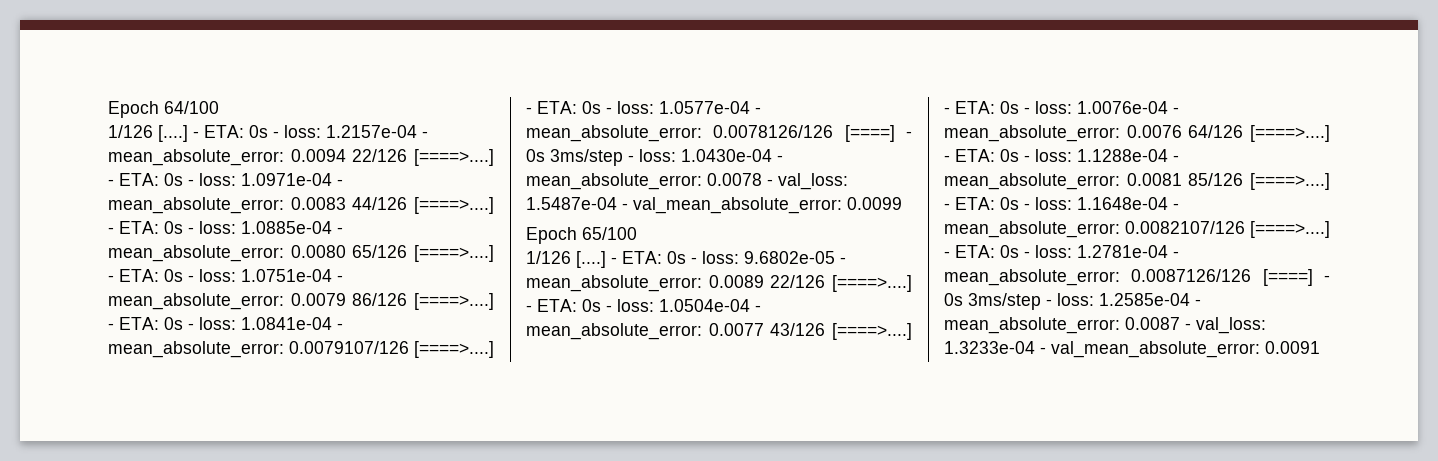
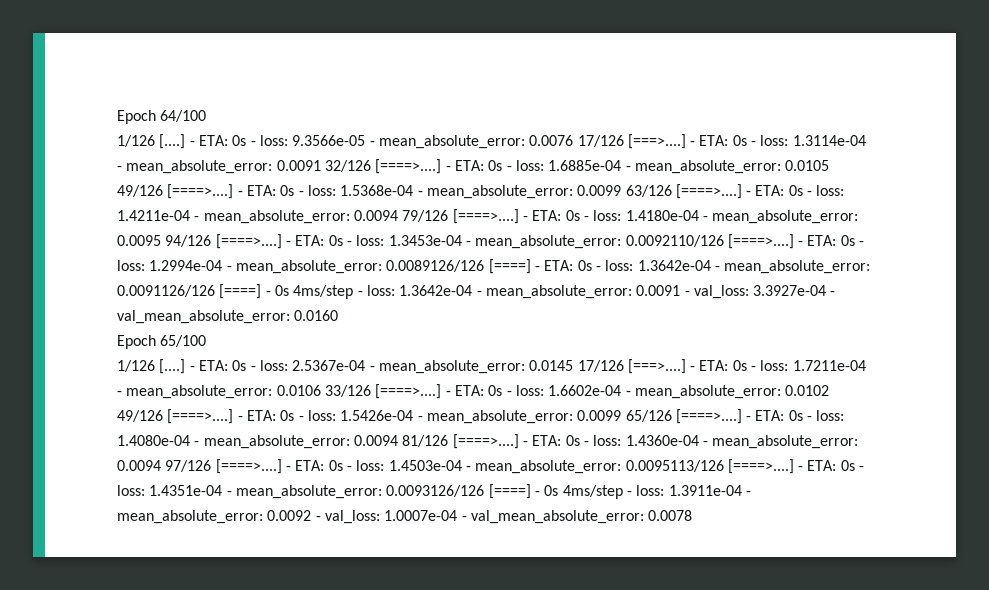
- - ETA: 0s - loss: 1.2157e-04 - mean_absolute_error: 0.0094 22/126 [====>....] - ETA: 0s - loss: 1.0971e-04 - mean_absolute_error: 0.0083 44/126 [====>....] - ETA: 0s - loss: 1.0885e-04 - mean_absolute_error: 0.0080 65/126 [====>....] - ETA: 0s - loss: 1.0751e-04 - mean_absolute_error: 0.0079 86/126 [====>....] - ETA: 0s - loss: 1.0841e-04 - mean_absolute_error: 0.0079107/126 [====>....] - ETA: 0s - loss: 1.0577e-04 - mean_absolute_error: 0.0078126/126 [====] - 0s 3ms/step - loss: 1.0430e-04 - mean_absolute_error: 0.0078 - val_loss: 1.5487e-04 - val_mean_absolute_error: 0.0099
+ - ETA: 0s - loss: 9.3566e-05 - mean_absolute_error: 0.0076 17/126 [===>....] - ETA: 0s - loss: 1.3114e-04 - mean_absolute_error: 0.0091 32/126 [====>....] - ETA: 0s - loss: 1.6885e-04 - mean_absolute_error: 0.0105 49/126 [====>....] - ETA: 0s - loss: 1.5368e-04 - mean_absolute_error: 0.0099 63/126 [====>....] - ETA: 0s - loss: 1.4211e-04 - mean_absolute_error: 0.0094 79/126 [====>....] - ETA: 0s - loss: 1.4180e-04 - mean_absolute_error: 0.0095 94/126 [====>....] - ETA: 0s - loss: 1.3453e-04 - mean_absolute_error: 0.0092110/126 [====>....] - ETA: 0s - loss: 1.2994e-04 - mean_absolute_error: 0.0089126/126 [====] - ETA: 0s - loss: 1.3642e-04 - mean_absolute_error: 0.0091126/126 [====] - 0s 4ms/step - loss: 1.3642e-04 - mean_absolute_error: 0.0091 - val_loss: 3.3927e-04 - val_mean_absolute_error: 0.0160
- - ETA: 0s - loss: 9.6802e-05 - mean_absolute_error: 0.0089 22/126 [====>....] - ETA: 0s - loss: 1.0504e-04 - mean_absolute_error: 0.0077 43/126 [====>....] - ETA: 0s - loss: 1.0076e-04 - mean_absolute_error: 0.0076 64/126 [====>....] - ETA: 0s - loss: 1.1288e-04 - mean_absolute_error: 0.0081 85/126 [====>....] - ETA: 0s - loss: 1.1648e-04 - mean_absolute_error: 0.0082107/126 [====>....] - ETA: 0s - loss: 1.2781e-04 - mean_absolute_error: 0.0087126/126 [====] - 0s 3ms/step - loss: 1.2585e-04 - mean_absolute_error: 0.0087 - val_loss: 1.3233e-04 - val_mean_absolute_error: 0.0091
+ - ETA: 0s - loss: 2.5367e-04 - mean_absolute_error: 0.0145 17/126 [===>....] - ETA: 0s - loss: 1.7211e-04 - mean_absolute_error: 0.0106 33/126 [====>....] - ETA: 0s - loss: 1.6602e-04 - mean_absolute_error: 0.0102 49/126 [====>....] - ETA: 0s - loss: 1.5426e-04 - mean_absolute_error: 0.0099 65/126 [====>....] - ETA: 0s - loss: 1.4080e-04 - mean_absolute_error: 0.0094 81/126 [====>....] - ETA: 0s - loss: 1.4360e-04 - mean_absolute_error: 0.0094 97/126 [====>....] - ETA: 0s - loss: 1.4503e-04 - mean_absolute_error: 0.0095113/126 [====>....] - ETA: 0s - loss: 1.4351e-04 - mean_absolute_error: 0.0093126/126 [====] - 0s 4ms/step - loss: 1.3911e-04 - mean_absolute_error: 0.0092 - val_loss: 1.0007e-04 - val_mean_absolute_error: 0.0078

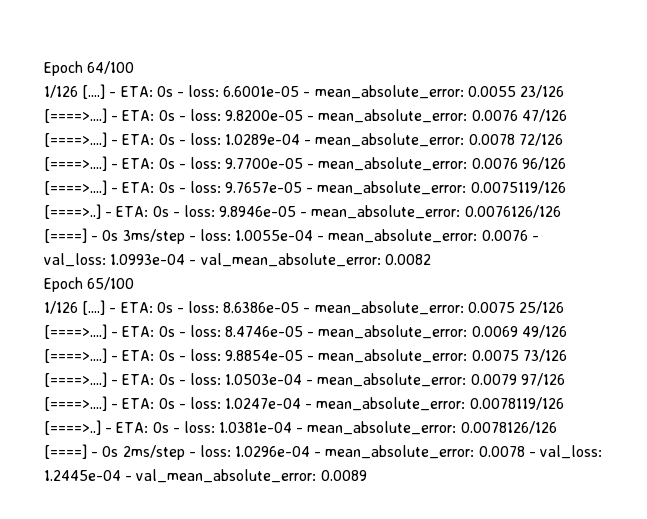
- - ETA: 0s - loss: 9.3566e-05 - mean_absolute_error: 0.0076 17/126 [===>....] - ETA: 0s - loss: 1.3114e-04 - mean_absolute_error: 0.0091 32/126 [====>....] - ETA: 0s - loss: 1.6885e-04 - mean_absolute_error: 0.0105 49/126 [====>....] - ETA: 0s - loss: 1.5368e-04 - mean_absolute_error: 0.0099 63/126 [====>....] - ETA: 0s - loss: 1.4211e-04 - mean_absolute_error: 0.0094 79/126 [====>....] - ETA: 0s - loss: 1.4180e-04 - mean_absolute_error: 0.0095 94/126 [====>....] - ETA: 0s - loss: 1.3453e-04 - mean_absolute_error: 0.0092110/126 [====>....] - ETA: 0s - loss: 1.2994e-04 - mean_absolute_error: 0.0089126/126 [====] - ETA: 0s - loss: 1.3642e-04 - mean_absolute_error: 0.0091126/126 [====] - 0s 4ms/step - loss: 1.3642e-04 - mean_absolute_error: 0.0091 - val_loss: 3.3927e-04 - val_mean_absolute_error: 0.0160
+ - ETA: 0s - loss: 6.6001e-05 - mean_absolute_error: 0.0055 23/126 [====>....] - ETA: 0s - loss: 9.8200e-05 - mean_absolute_error: 0.0076 47/126 [====>....] - ETA: 0s - loss: 1.0289e-04 - mean_absolute_error: 0.0078 72/126 [====>....] - ETA: 0s - loss: 9.7700e-05 - mean_absolute_error: 0.0076 96/126 [====>....] - ETA: 0s - loss: 9.7657e-05 - mean_absolute_error: 0.0075119/126 [====>..] - ETA: 0s - loss: 9.8946e-05 - mean_absolute_error: 0.0076126/126 [====] - 0s 3ms/step - loss: 1.0055e-04 - mean_absolute_error: 0.0076 - val_loss: 1.0993e-04 - val_mean_absolute_error: 0.0082
- - ETA: 0s - loss: 2.5367e-04 - mean_absolute_error: 0.0145 17/126 [===>....] - ETA: 0s - loss: 1.7211e-04 - mean_absolute_error: 0.0106 33/126 [====>....] - ETA: 0s - loss: 1.6602e-04 - mean_absolute_error: 0.0102 49/126 [====>....] - ETA: 0s - loss: 1.5426e-04 - mean_absolute_error: 0.0099 65/126 [====>....] - ETA: 0s - loss: 1.4080e-04 - mean_absolute_error: 0.0094 81/126 [====>....] - ETA: 0s - loss: 1.4360e-04 - mean_absolute_error: 0.0094 97/126 [====>....]
+ - ETA: 0s - loss: 8.6386e-05 - mean_absolute_error: 0.0075 25/126 [====>....] - ETA: 0s - loss: 8.4746e-05 - mean_absolute_error: 0.0069 49/126 [====>....] - ETA: 0s - loss: 9.8854e-05 - mean_absolute_error: 0.0075 73/126 [====>....] - ETA: 0s - loss: 1.0503e-04 - mean_absolute_error: 0.0079 97/126 [====>....]
- - ETA: 0s - loss: 1.4503e-04 - mean_absolute_error: 0.0095113/126 [====>....] - ETA: 0s - loss: 1.4351e-04 - mean_absolute_error: 0.0093126/126 [====] - 0s 4ms/step - loss: 1.3911e-04 - mean_absolute_error: 0.0092 - val_loss: 1.0007e-04 - val_mean_absolute_error: 0.0078
+ - ETA: 0s - loss: 1.0247e-04 - mean_absolute_error: 0.0078119/126 [====>..] - ETA: 0s - loss: 1.0381e-04 - mean_absolute_error: 0.0078126/126 [====] - 0s 2ms/step - loss: 1.0296e-04 - mean_absolute_error: 0.0078 - val_loss: 1.2445e-04 - val_mean_absolute_error: 0.0089

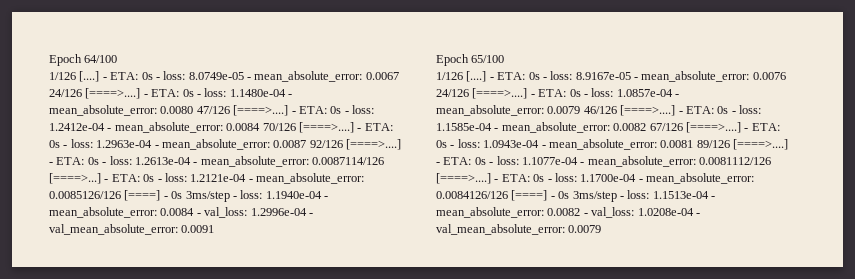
- - ETA: 0s - loss: 6.6001e-05 - mean_absolute_error: 0.0055 23/126 [====>....] - ETA: 0s - loss: 9.8200e-05 - mean_absolute_error: 0.0076 47/126 [====>....]
+ - ETA: 0s - loss: 8.0749e-05 - mean_absolute_error: 0.0067 24/126 [====>....] - ETA: 0s - loss: 1.1480e-04 - mean_absolute_error: 0.0080 47/126 [====>....]
- - ETA: 0s - loss: 1.0289e-04 - mean_absolute_error: 0.0078 72/126 [====>....] - ETA: 0s - loss: 9.7700e-05 - mean_absolute_error: 0.0076 96/126 [====>....] - ETA: 0s - loss: 9.7657e-05 - mean_absolute_error: 0.0075119/126 [====>..] - ETA: 0s - loss: 9.8946e-05 - mean_absolute_error: 0.0076126/126 [====] - 0s 3ms/step - loss: 1.0055e-04 - mean_absolute_error: 0.0076 - val_loss: 1.0993e-04 - val_mean_absolute_error: 0.0082
+ - ETA: 0s - loss: 1.2412e-04 - mean_absolute_error: 0.0084 70/126 [====>....] - ETA: 0s - loss: 1.2963e-04 - mean_absolute_error: 0.0087 92/126 [====>....] - ETA: 0s - loss: 1.2613e-04 - mean_absolute_error: 0.0087114/126 [====>...] - ETA: 0s - loss: 1.2121e-04 - mean_absolute_error: 0.0085126/126 [====] - 0s 3ms/step - loss: 1.1940e-04 - mean_absolute_error: 0.0084 - val_loss: 1.2996e-04 - val_mean_absolute_error: 0.0091
- - ETA: 0s - loss: 8.6386e-05 - mean_absolute_error: 0.0075 25/126 [====>....] - ETA: 0s - loss: 8.4746e-05 - mean_absolute_error: 0.0069 49/126 [====>....] - ETA: 0s - loss: 9.8854e-05 - mean_absolute_error: 0.0075 73/126 [====>....] - ETA: 0s - loss: 1.0503e-04 - mean_absolute_error: 0.0079 97/126 [====>....] - ETA: 0s - loss: 1.0247e-04 - mean_absolute_error: 0.0078119/126 [====>..] - ETA: 0s - loss: 1.0381e-04 - mean_absolute_error: 0.0078126/126 [====] - 0s 2ms/step - loss: 1.0296e-04 - mean_absolute_error: 0.0078 - val_loss: 1.2445e-04 - val_mean_absolute_error: 0.0089
+ - ETA: 0s - loss: 8.9167e-05 - mean_absolute_error: 0.0076 24/126 [====>....] - ETA: 0s - loss: 1.0857e-04 - mean_absolute_error: 0.0079 46/126 [====>....] - ETA: 0s - loss: 1.1585e-04 - mean_absolute_error: 0.0082 67/126 [====>....] - ETA: 0s - loss: 1.0943e-04 - mean_absolute_error: 0.0081 89/126 [====>....] - ETA: 0s - loss: 1.1077e-04 - mean_absolute_error: 0.0081112/126 [====>....] - ETA: 0s - loss: 1.1700e-04 - mean_absolute_error: 0.0084126/126 [====] - 0s 3ms/step - loss: 1.1513e-04 - mean_absolute_error: 0.0082 - val_loss: 1.0208e-04 - val_mean_absolute_error: 0.0079

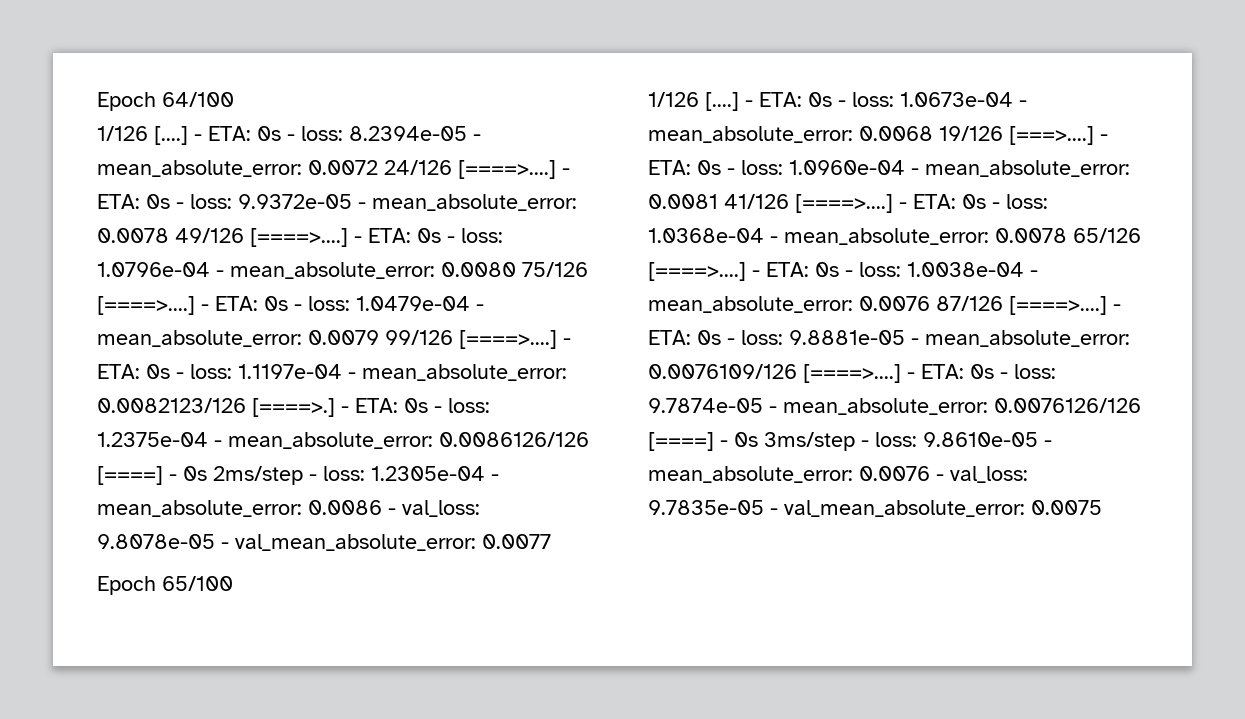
- - ETA: 0s - loss: 8.0749e-05 - mean_absolute_error: 0.0067 24/126 [====>....] - ETA: 0s - loss: 1.1480e-04 - mean_absolute_error: 0.0080 47/126 [====>....] - ETA: 0s - loss: 1.2412e-04 - mean_absolute_error: 0.0084 70/126 [====>....] - ETA: 0s - loss: 1.2963e-04 - mean_absolute_error: 0.0087 92/126 [====>....] - ETA: 0s - loss: 1.2613e-04 - mean_absolute_error: 0.0087114/126 [====>...] - ETA: 0s - loss: 1.2121e-04 - mean_absolute_error: 0.0085126/126 [====] - 0s 3ms/step - loss: 1.1940e-04 - mean_absolute_error: 0.0084 - val_loss: 1.2996e-04 - val_mean_absolute_error: 0.0091
+ - ETA: 0s - loss: 8.2394e-05 - mean_absolute_error: 0.0072 24/126 [====>....] - ETA: 0s - loss: 9.9372e-05 - mean_absolute_error: 0.0078 49/126 [====>....] - ETA: 0s - loss: 1.0796e-04 - mean_absolute_error: 0.0080 75/126 [====>....] - ETA: 0s - loss: 1.0479e-04 - mean_absolute_error: 0.0079 99/126 [====>....] - ETA: 0s - loss: 1.1197e-04 - mean_absolute_error: 0.0082123/126 [====>.] - ETA: 0s - loss: 1.2375e-04 - mean_absolute_error: 0.0086126/126 [====] - 0s 2ms/step - loss: 1.2305e-04 - mean_absolute_error: 0.0086 - val_loss: 9.8078e-05 - val_mean_absolute_error: 0.0077
- - ETA: 0s - loss: 8.9167e-05 - mean_absolute_error: 0.0076 24/126 [====>....] - ETA: 0s - loss: 1.0857e-04 - mean_absolute_error: 0.0079 46/126 [====>....] - ETA: 0s - loss: 1.1585e-04 - mean_absolute_error: 0.0082 67/126 [====>....] - ETA: 0s - loss: 1.0943e-04 - mean_absolute_error: 0.0081 89/126 [====>....] - ETA: 0s - loss: 1.1077e-04 - mean_absolute_error: 0.0081112/126 [====>....] - ETA: 0s - loss: 1.1700e-04 - mean_absolute_error: 0.0084126/126 [====] - 0s 3ms/step - loss: 1.1513e-04 - mean_absolute_error: 0.0082 - val_loss: 1.0208e-04 - val_mean_absolute_error: 0.0079
+ - ETA: 0s - loss: 1.0673e-04 - mean_absolute_error: 0.0068 19/126 [===>....] - ETA: 0s - loss: 1.0960e-04 - mean_absolute_error: 0.0081 41/126 [====>....] - ETA: 0s - loss: 1.0368e-04 - mean_absolute_error: 0.0078 65/126 [====>....] - ETA: 0s - loss: 1.0038e-04 - mean_absolute_error: 0.0076 87/126 [====>....] - ETA: 0s - loss: 9.8881e-05 - mean_absolute_error: 0.0076109/126 [====>....] - ETA: 0s - loss: 9.7874e-05 - mean_absolute_error: 0.0076126/126 [====] - 0s 3ms/step - loss: 9.8610e-05 - mean_absolute_error: 0.0076 - val_loss: 9.7835e-05 - val_mean_absolute_error: 0.0075

